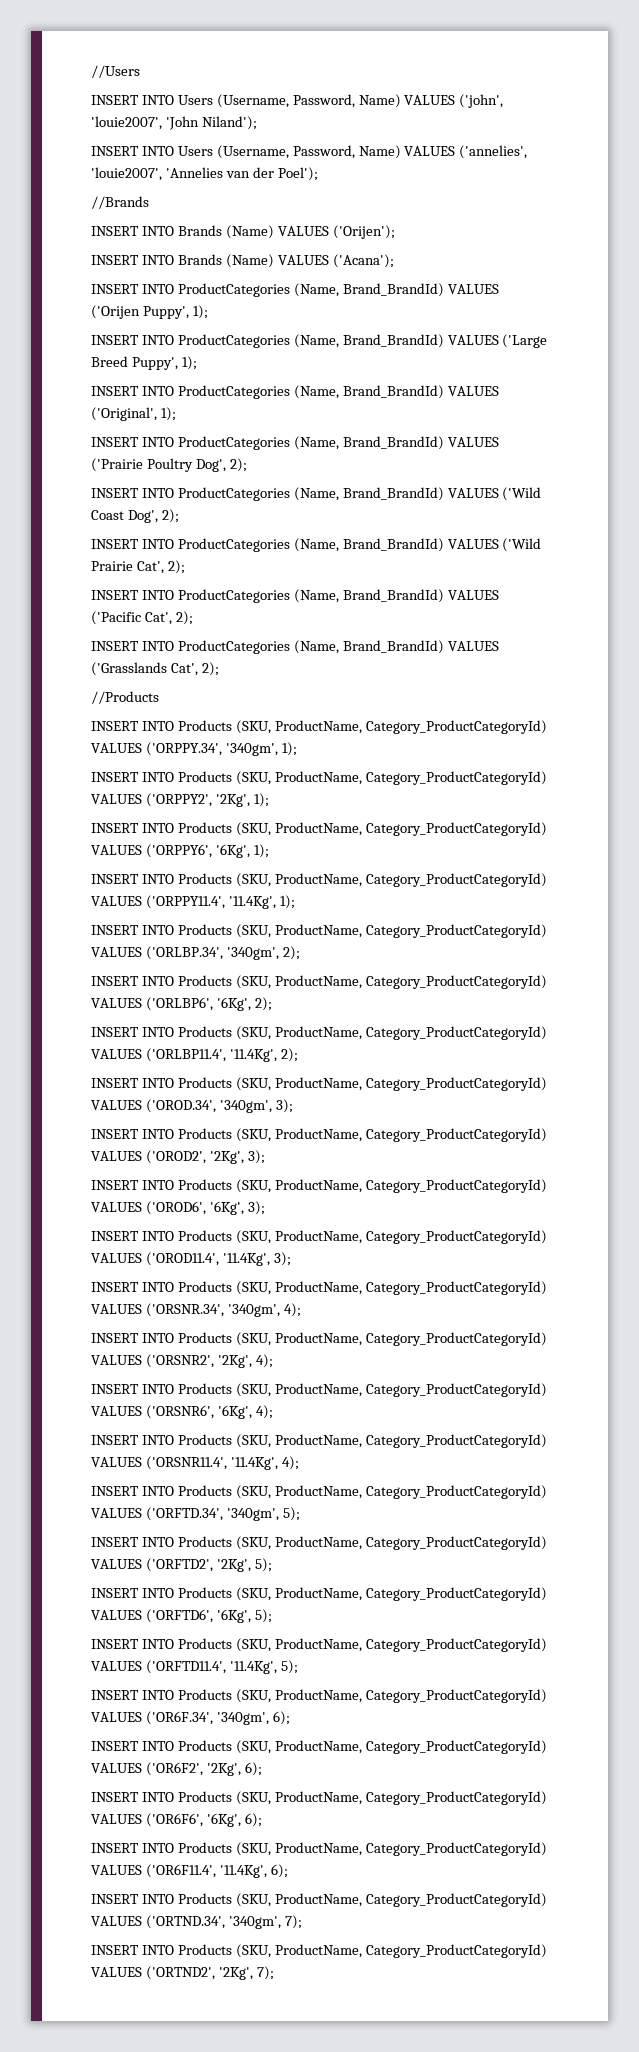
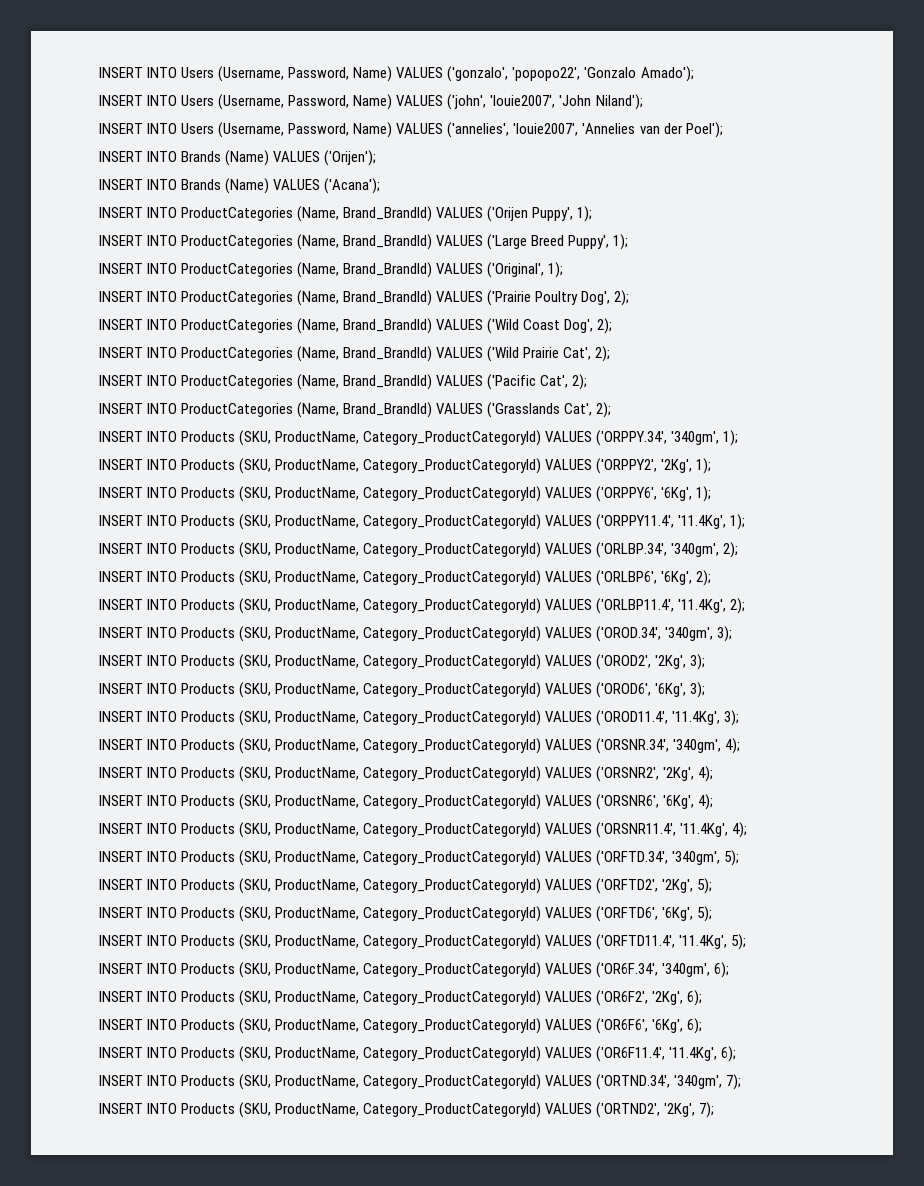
- //Users
+ INSERT INTO Users (Username, Password, Name) VALUES ('gonzalo', 'popopo22', 'Gonzalo Amado');
- //Brands
- //Products

